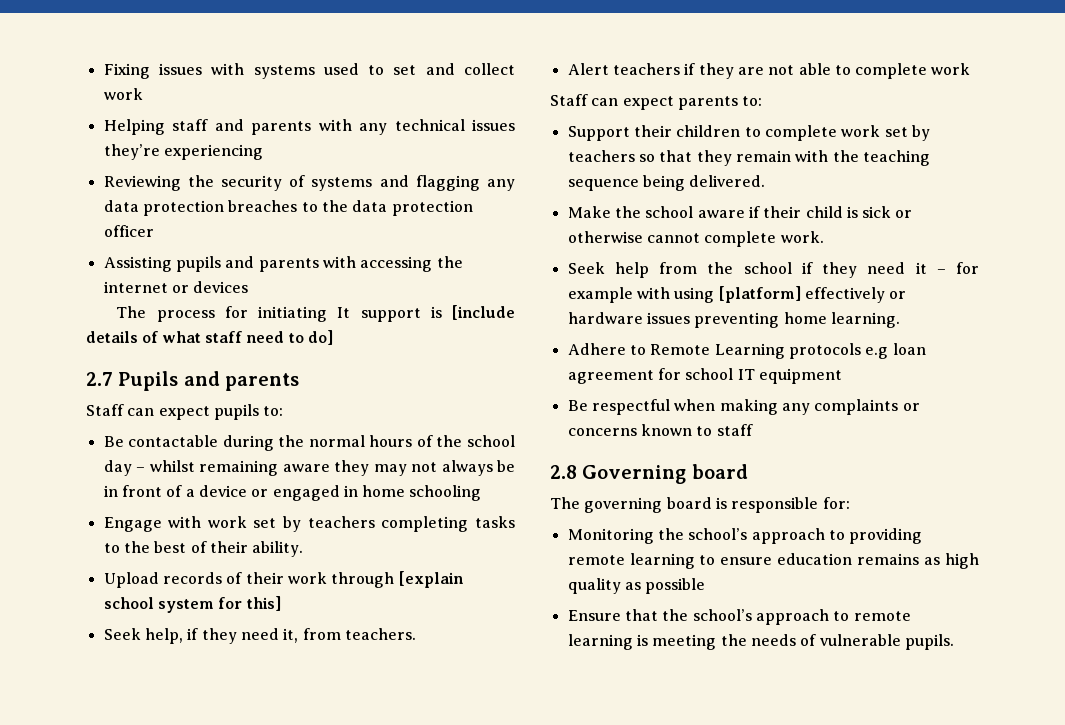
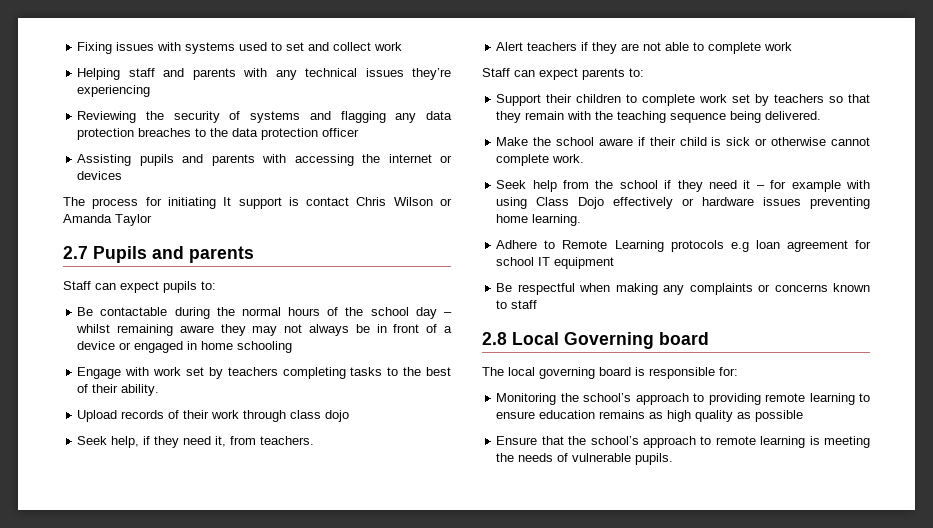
- The process for initiating It support is [include details of what staff need to do]
+ The process for initiating It support is contact Chris Wilson or Amanda Taylor
- Upload records of their work through [explain school system for this]
+ Upload records of their work through class dojo
- Seek help from the school if they need it – for example with using [platform] effectively or hardware issues preventing home learning.
+ Seek help from the school if they need it – for example with using Class Dojo effectively or hardware issues preventing home learning.
- 2.8 Governing board
+ 2.8 Local Governing board
- The governing board is responsible for:
+ The local governing board is responsible for:

